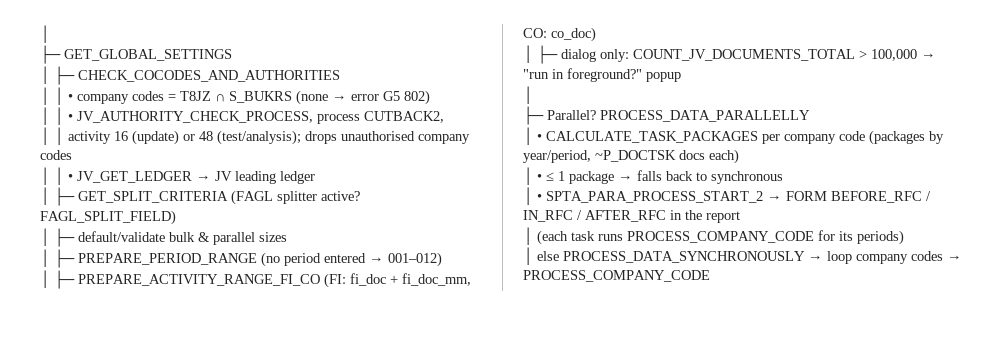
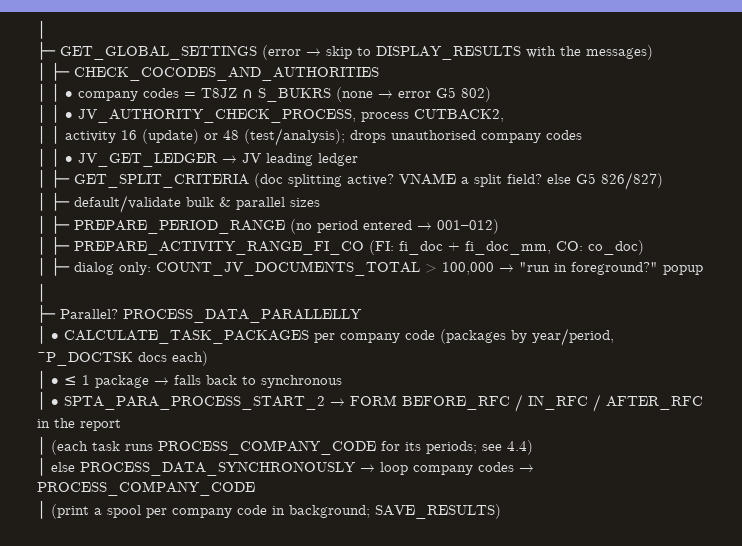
- ├─ GET_GLOBAL_SETTINGS
+ ├─ GET_GLOBAL_SETTINGS (error → skip to DISPLAY_RESULTS with the messages)
- │ ├─ GET_SPLIT_CRITERIA (FAGL splitter active? FAGL_SPLIT_FIELD)
+ │ ├─ GET_SPLIT_CRITERIA (doc splitting active? VNAME a split field? else G5 826/827)
- │ (each task runs PROCESS_COMPANY_CODE for its periods)
+ │ (each task runs PROCESS_COMPANY_CODE for its periods; see 4.4)
+ │ (print a spool per company code in background; SAVE_RESULTS)

